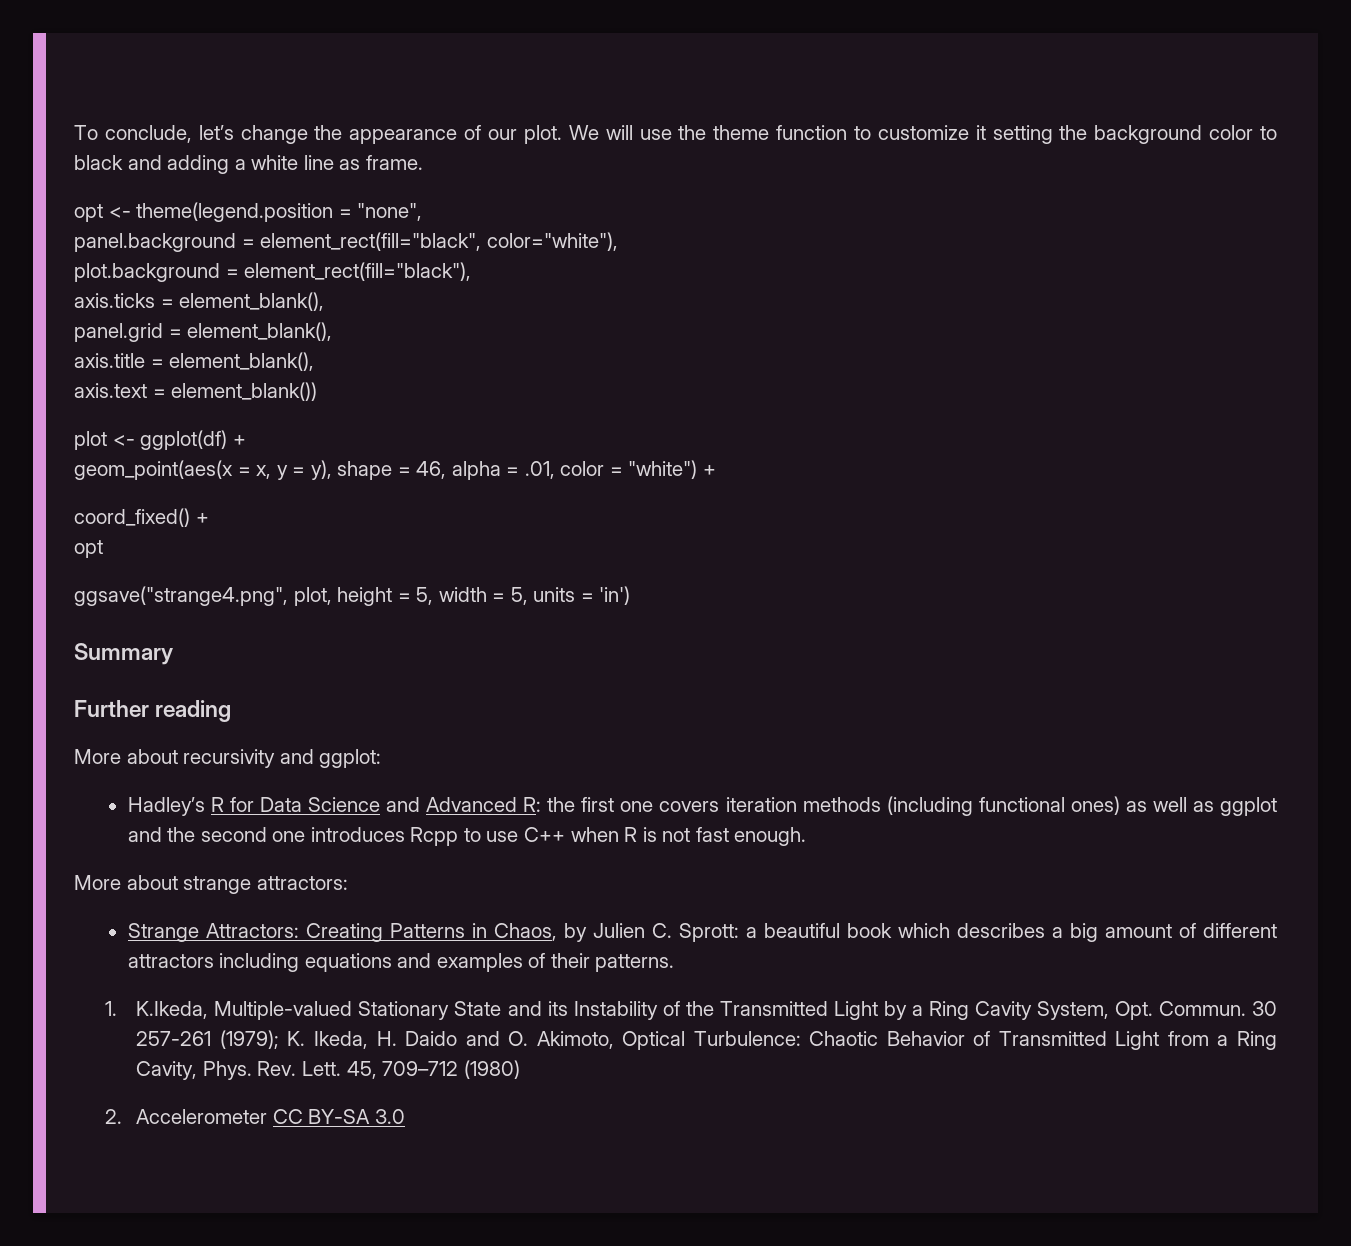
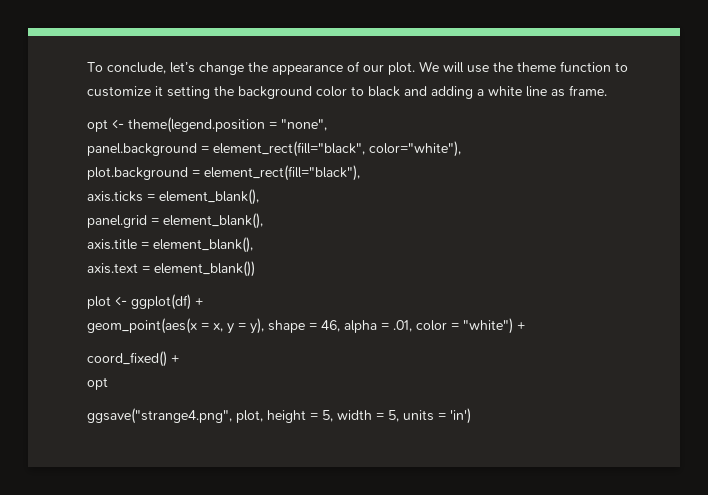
- Summary
- Further reading
- More about recursivity and ggplot:
- Hadley’s R for Data Science and Advanced R: the first one covers iteration methods (including functional ones) as well as ggplot and the second one introduces Rcpp to use C++ when R is not fast enough.
- More about strange attractors:
- Strange Attractors: Creating Patterns in Chaos, by Julien C. Sprott: a beautiful book which describes a big amount of different attractors including equations and examples of their patterns.
- 1. K.Ikeda, Multiple-valued Stationary State and its Instability of the Transmitted Light by a Ring Cavity System, Opt. Commun. 30 257-261 (1979); K. Ikeda, H. Daido and O. Akimoto, Optical Turbulence: Chaotic Behavior of Transmitted Light from a Ring Cavity, Phys. Rev. Lett. 45, 709–712 (1980)
- 2. Accelerometer CC BY-SA 3.0

